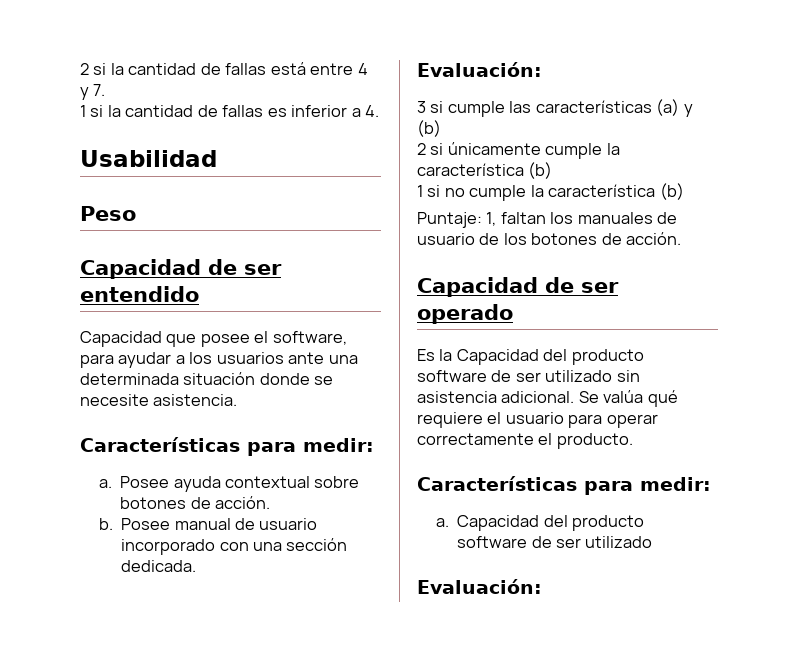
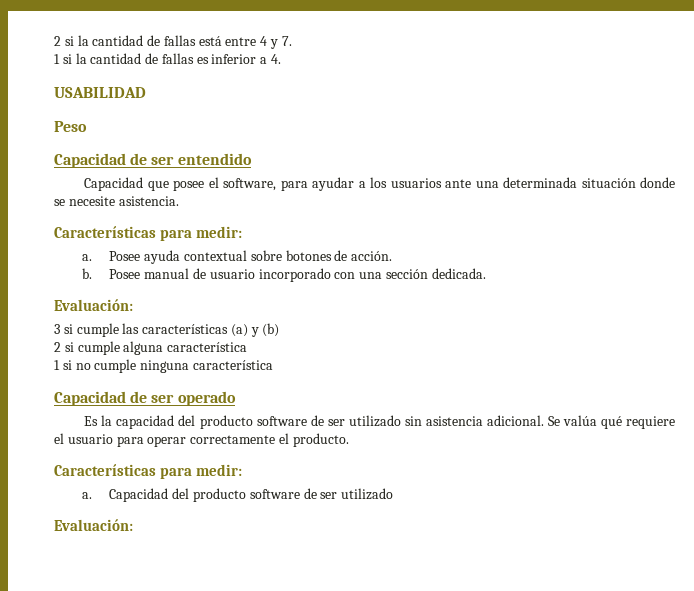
- Usabilidad
+ USABILIDAD
- 2 si únicamente cumple la característica (b)
+ 2 si cumple alguna característica
- 1 si no cumple la característica (b)
- Puntaje: 1, faltan los manuales de usuario de los botones de acción.
+ 1 si no cumple ninguna característica
- Es la Capacidad del producto software de ser utilizado sin asistencia adicional.
+ Es la capacidad del producto software de ser utilizado sin asistencia adicional.

